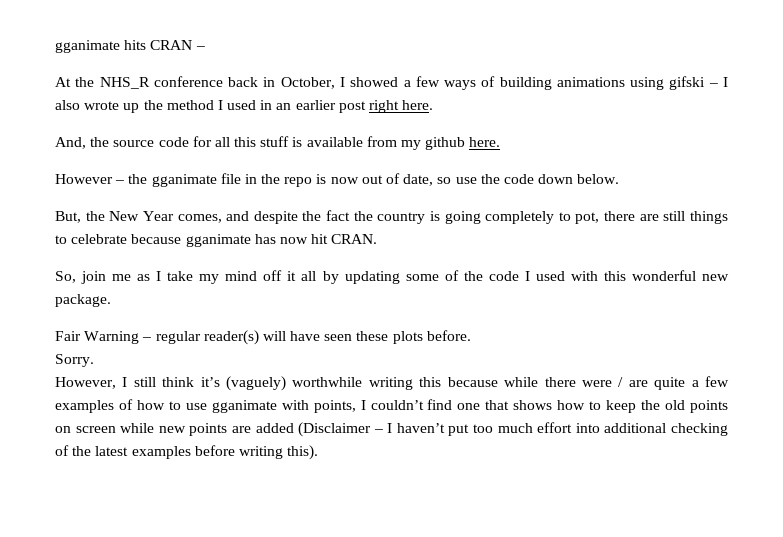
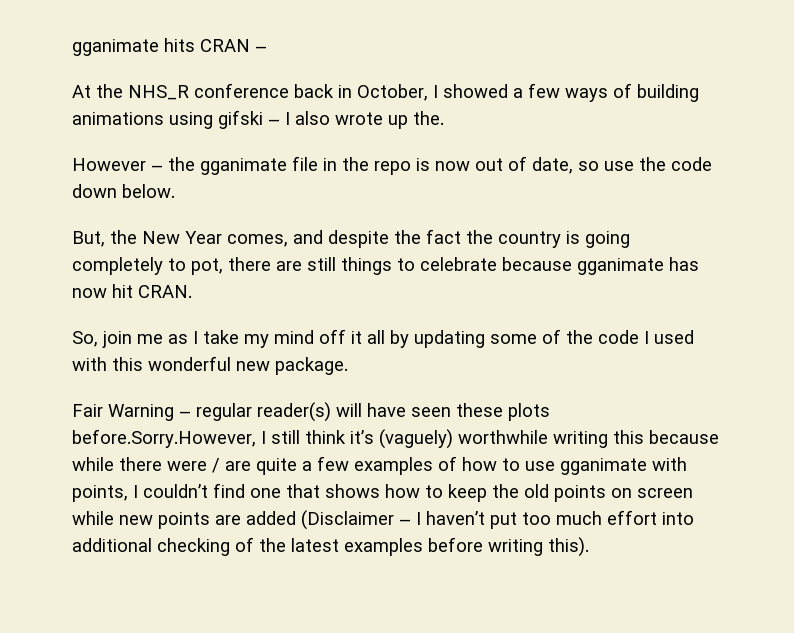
- At the NHS_R conference back in October, I showed a few ways of building animations using gifski – I also wrote up the method I used in an earlier post right here.
- And, the source code for all this stuff is available from my github here.
+ At the NHS_R conference back in October, I showed a few ways of building animations using gifski – I also wrote up the.
- Fair Warning – regular reader(s) will have seen these plots before.
- Sorry.
- However, I still think it’s (vaguely) worthwhile writing this because while there were / are quite a few examples of how to use gganimate with points, I couldn’t find one that shows how to keep the old points on screen while new points are added (Disclaimer – I haven’t put too much effort into additional checking of the latest examples before writing this).
+ Fair Warning – regular reader(s) will have seen these plots before.Sorry.However, I still think it’s (vaguely) worthwhile writing this because while there were / are quite a few examples of how to use gganimate with points, I couldn’t find one that shows how to keep the old points on screen while new points are added (Disclaimer – I haven’t put too much effort into additional checking of the latest examples before writing this).

